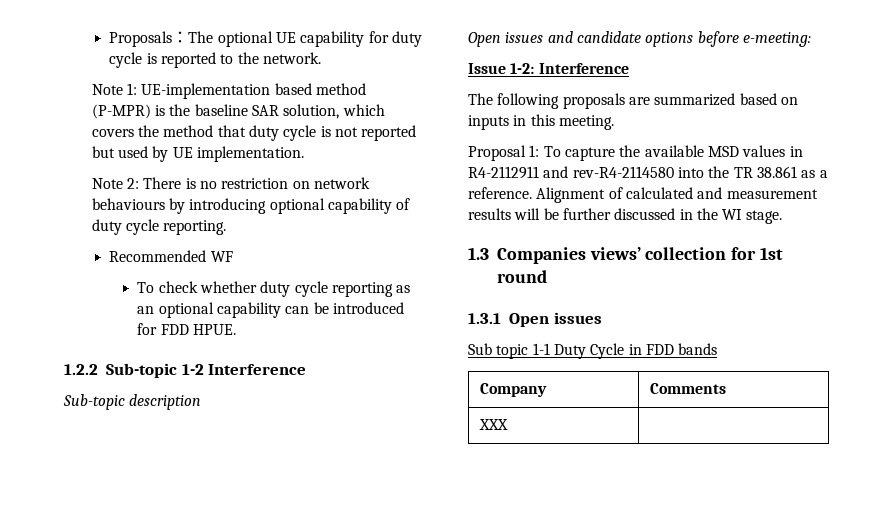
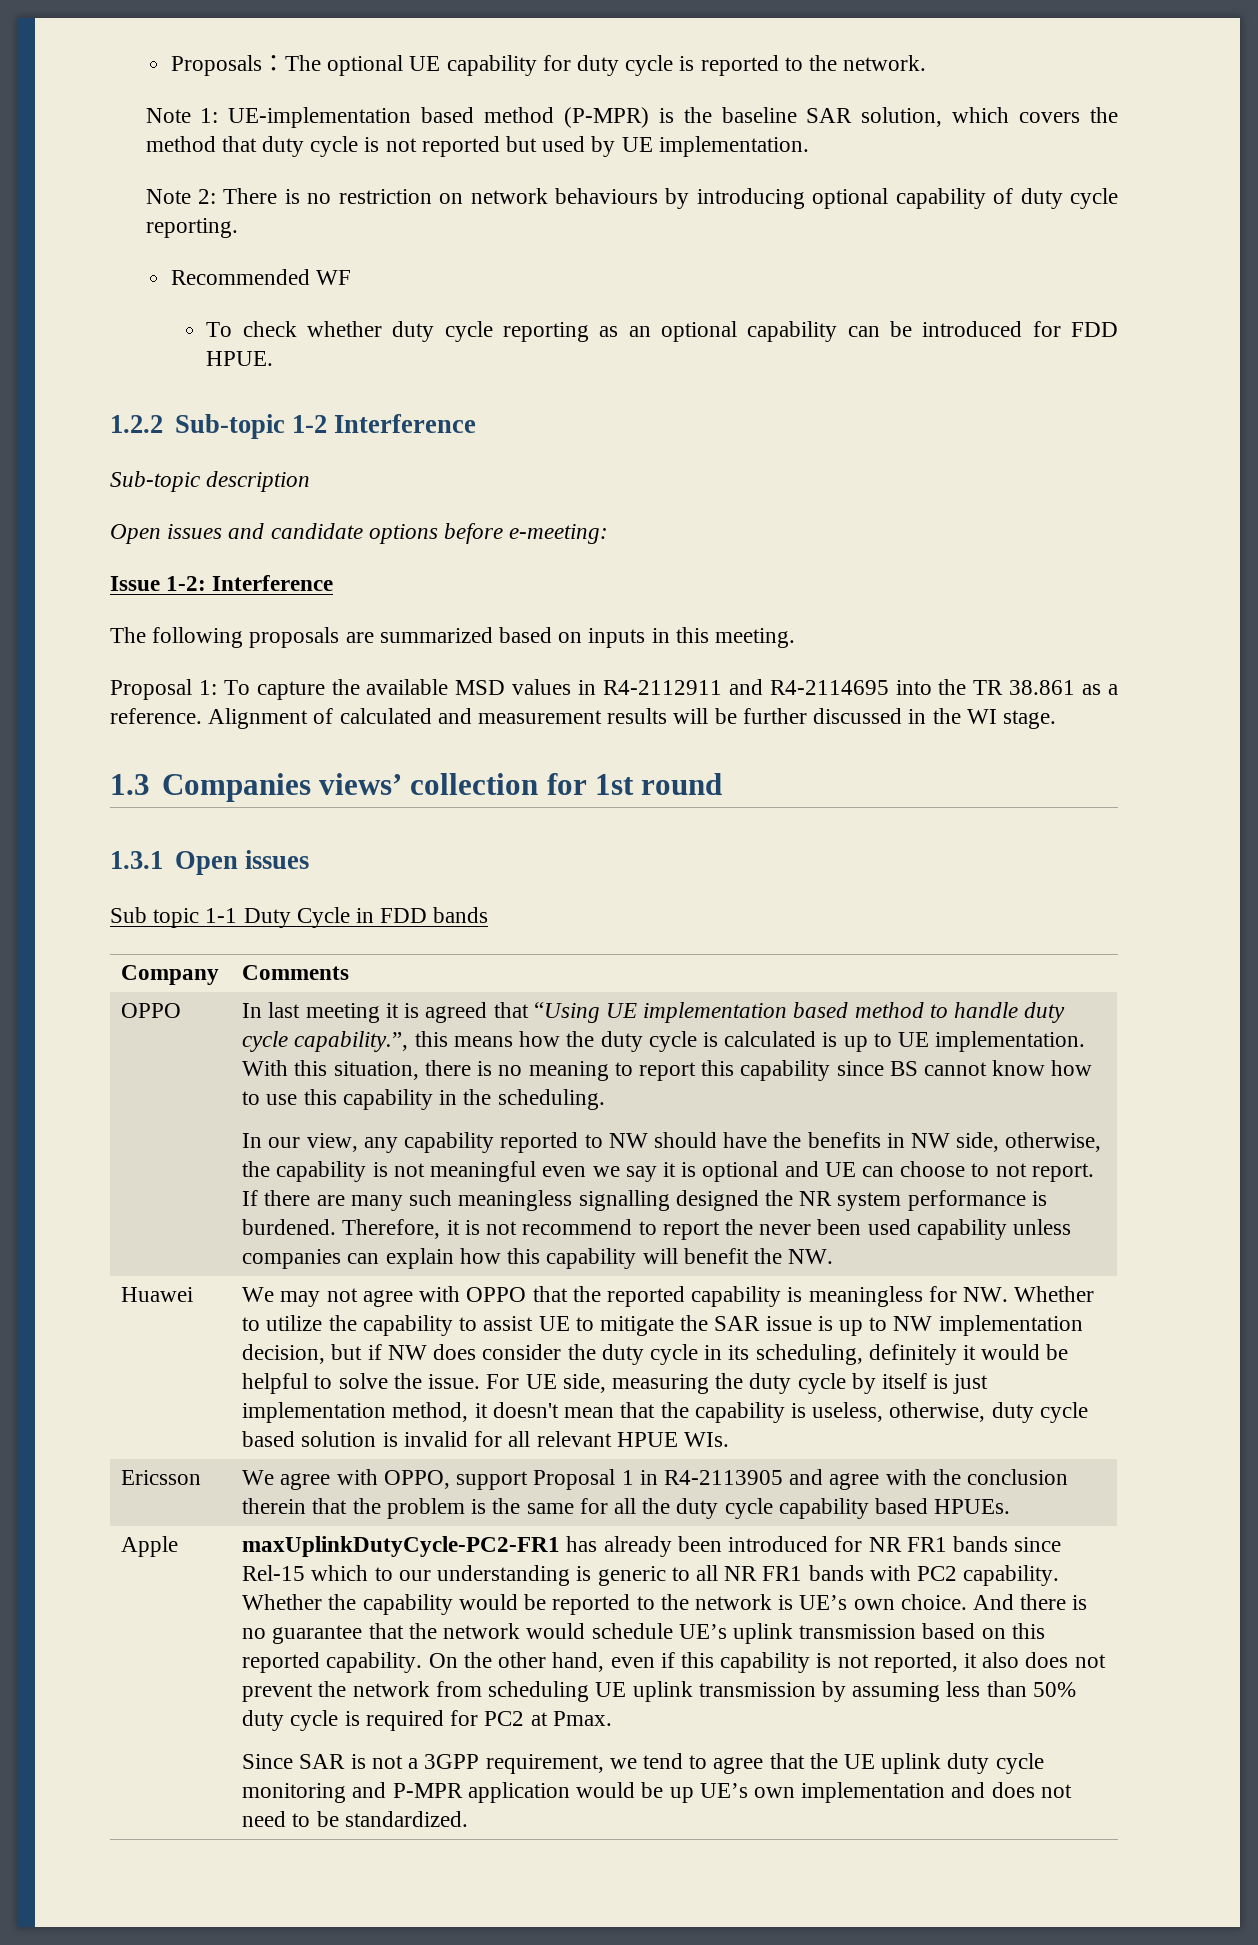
- Proposal 1: To capture the available MSD values in R4-2112911 and rev-R4-2114580 into the TR 38.861 as a reference.
+ Proposal 1: To capture the available MSD values in R4-2112911 and R4-2114695 into the TR 38.861 as a reference.
- XXX
+ OPPO | In last meeting it is agreed that “Using UE implementation based method to handle duty cycle capability.”, this means how the duty cycle is calculated is up to UE implementation. With this situation, there is no meaning to report this capability since BS cannot know how to use this capability in the scheduling.
+ In our view, any capability reported to NW should have the benefits in NW side, otherwise, the capability is not meaningful even we say it is optional and UE can choose to not report. If there are many such meaningless signalling designed the NR system performance is burdened. Therefore, it is not recommend to report the never been used capability unless companies can explain how this capability will benefit the NW.
+ Huawei | We may not agree with OPPO that the reported capability is meaningless for NW. Whether to utilize the capability to assist UE to mitigate the SAR issue is up to NW implementation decision, but if NW does consider the duty cycle in its scheduling, definitely it would be helpful to solve the issue. For UE side, measuring the duty cycle by itself is just implementation method, it doesn't mean that the capability is useless, otherwise, duty cycle based solution is invalid for all relevant HPUE WIs.
+ Ericsson | We agree with OPPO, support Proposal 1 in R4-2113905 and agree with the conclusion therein that the problem is the same for all the duty cycle capability based HPUEs.
+ Apple | maxUplinkDutyCycle-PC2-FR1 has already been introduced for NR FR1 bands since Rel-15 which to our understanding is generic to all NR FR1 bands with PC2 capability. Whether the capability would be reported to the network is UE’s own choice. And there is no guarantee that the network would schedule UE’s uplink transmission based on this reported capability. On the other hand, even if this capability is not reported, it also does not prevent the network from scheduling UE uplink transmission by assuming less than 50% duty cycle is required for PC2 at Pmax.
+ Since SAR is not a 3GPP requirement, we tend to agree that the UE uplink duty cycle monitoring and P-MPR application would be up UE’s own implementation and does not need to be standardized.

